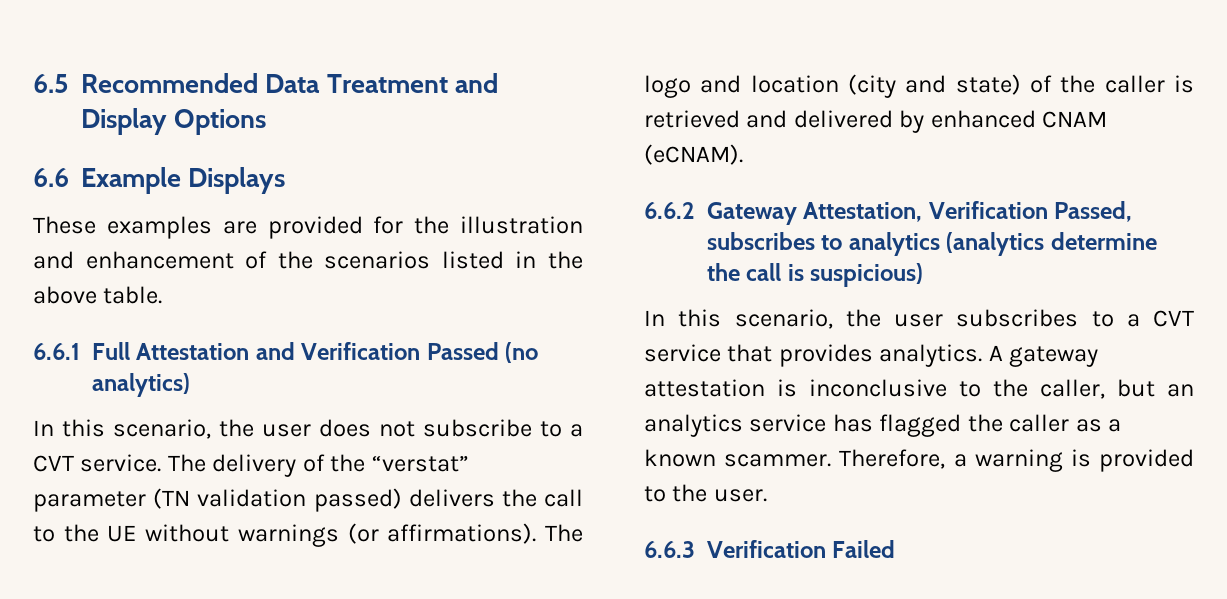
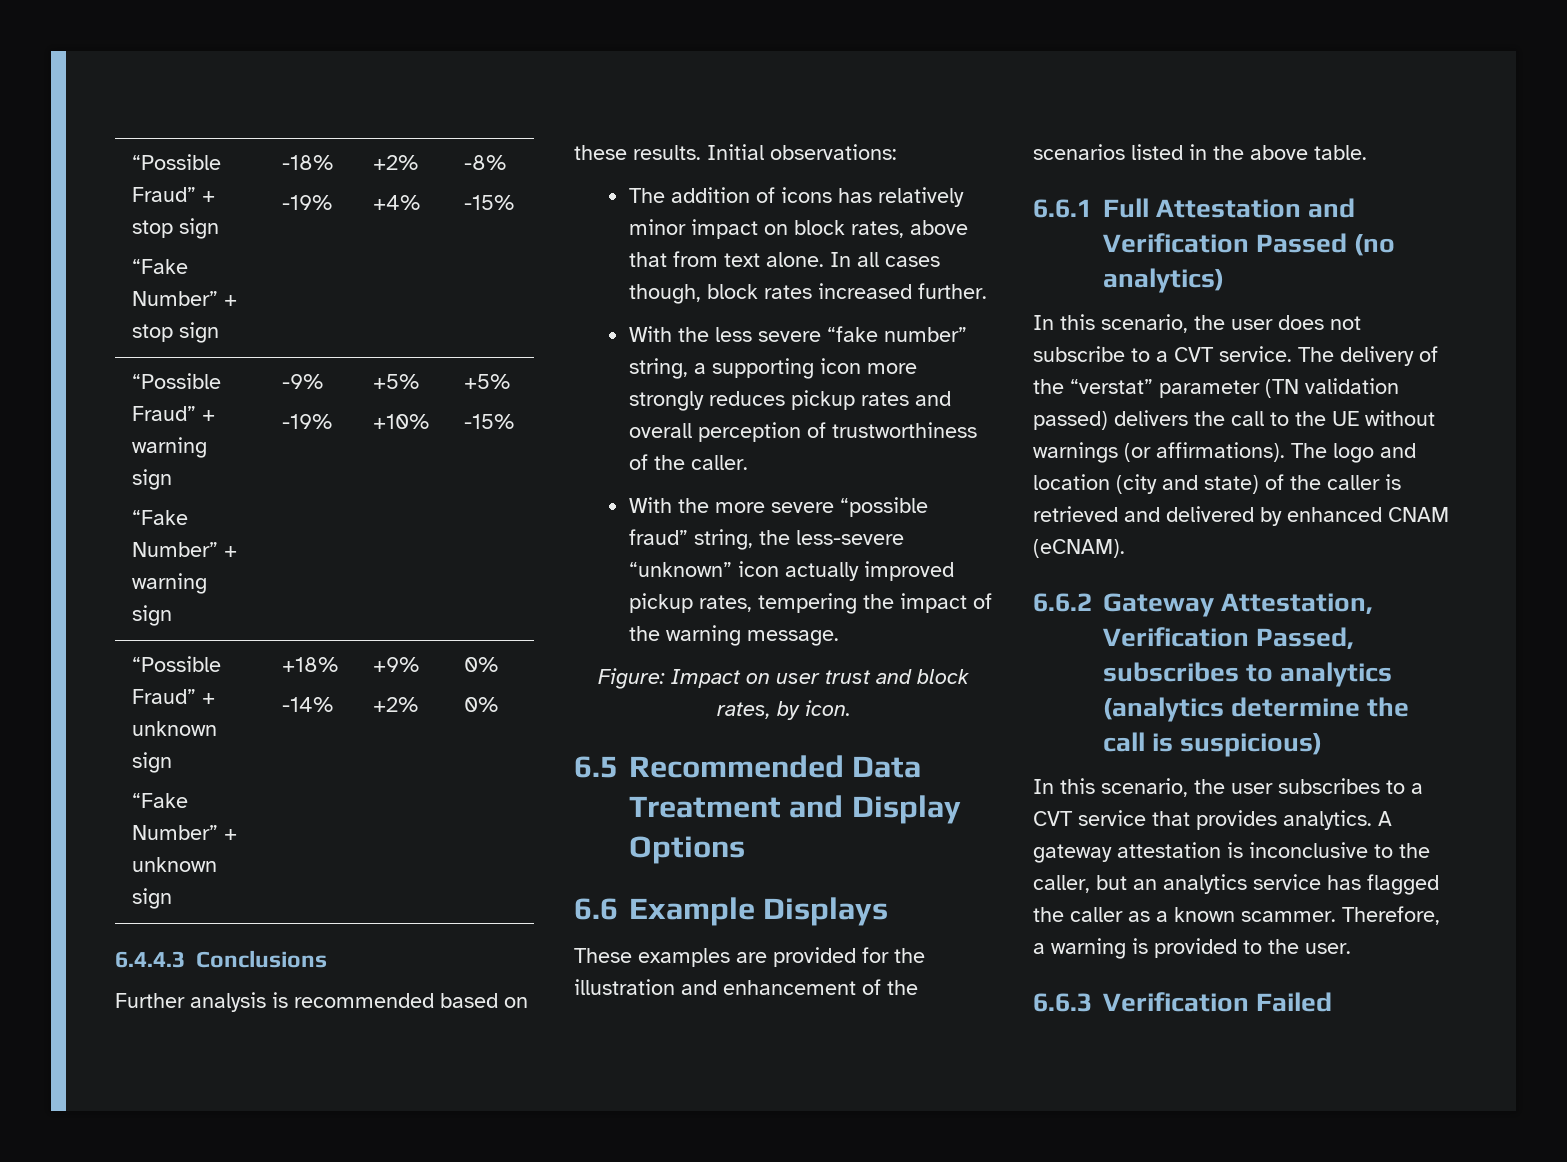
+ “Possible Fraud” + stop sign
+ “Fake Number” + stop sign | -18%
+ -19% | +2%
+ +4% | -8%
+ -15%
+ “Possible Fraud” + warning sign
+ “Fake Number” + warning sign | -9%
+ -19% | +5%
+ +10% | +5%
+ -15%
+ “Possible Fraud” + unknown sign
+ “Fake Number” + unknown sign | +18%
+ -14% | +9%
+ +2% | 0%
+ 0%
+ 6.4.4.3 Conclusions
+ Further analysis is recommended based on these results. Initial observations:
+ The addition of icons has relatively minor impact on block rates, above that from text alone. In all cases though, block rates increased further.
+ With the less severe “fake number” string, a supporting icon more strongly reduces pickup rates and overall perception of trustworthiness of the caller.
+ With the more severe “possible fraud” string, the less-severe “unknown” icon actually improved pickup rates, tempering the impact of the warning message.
+ Figure: Impact on user trust and block rates, by icon.

